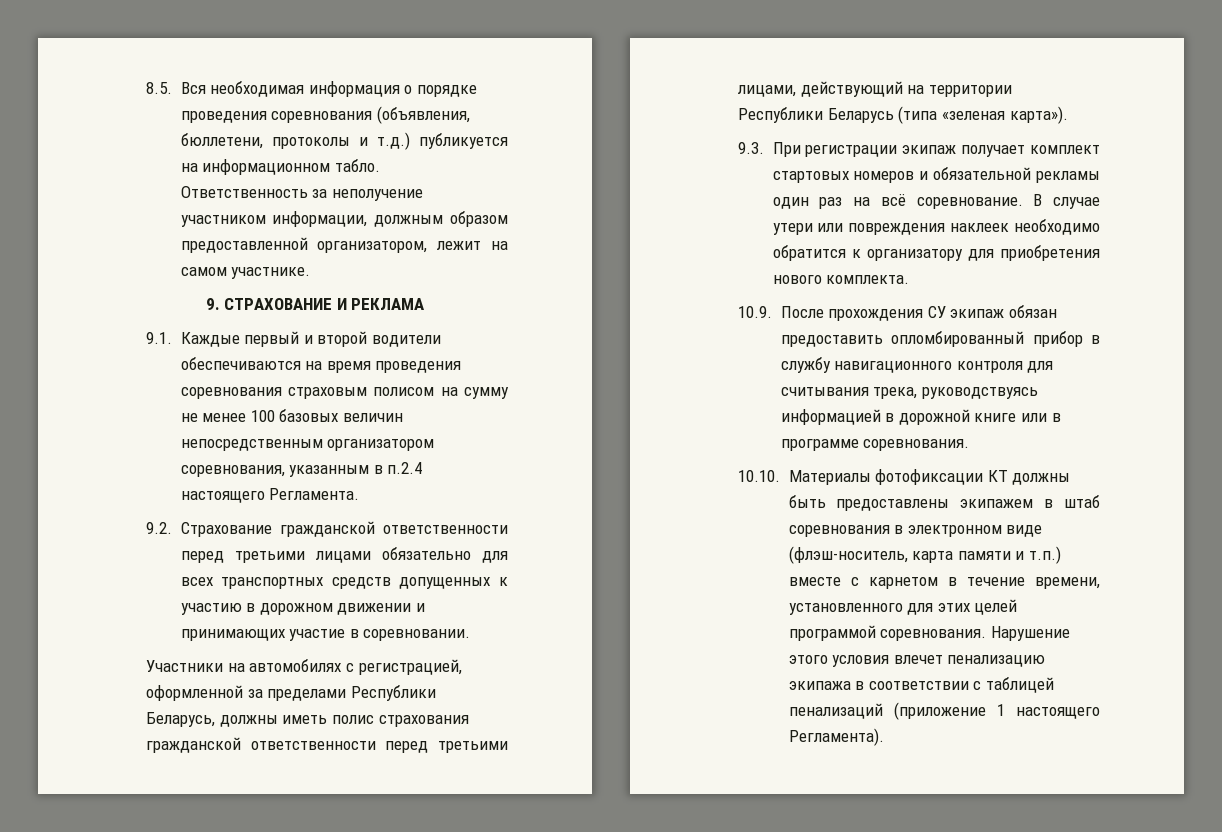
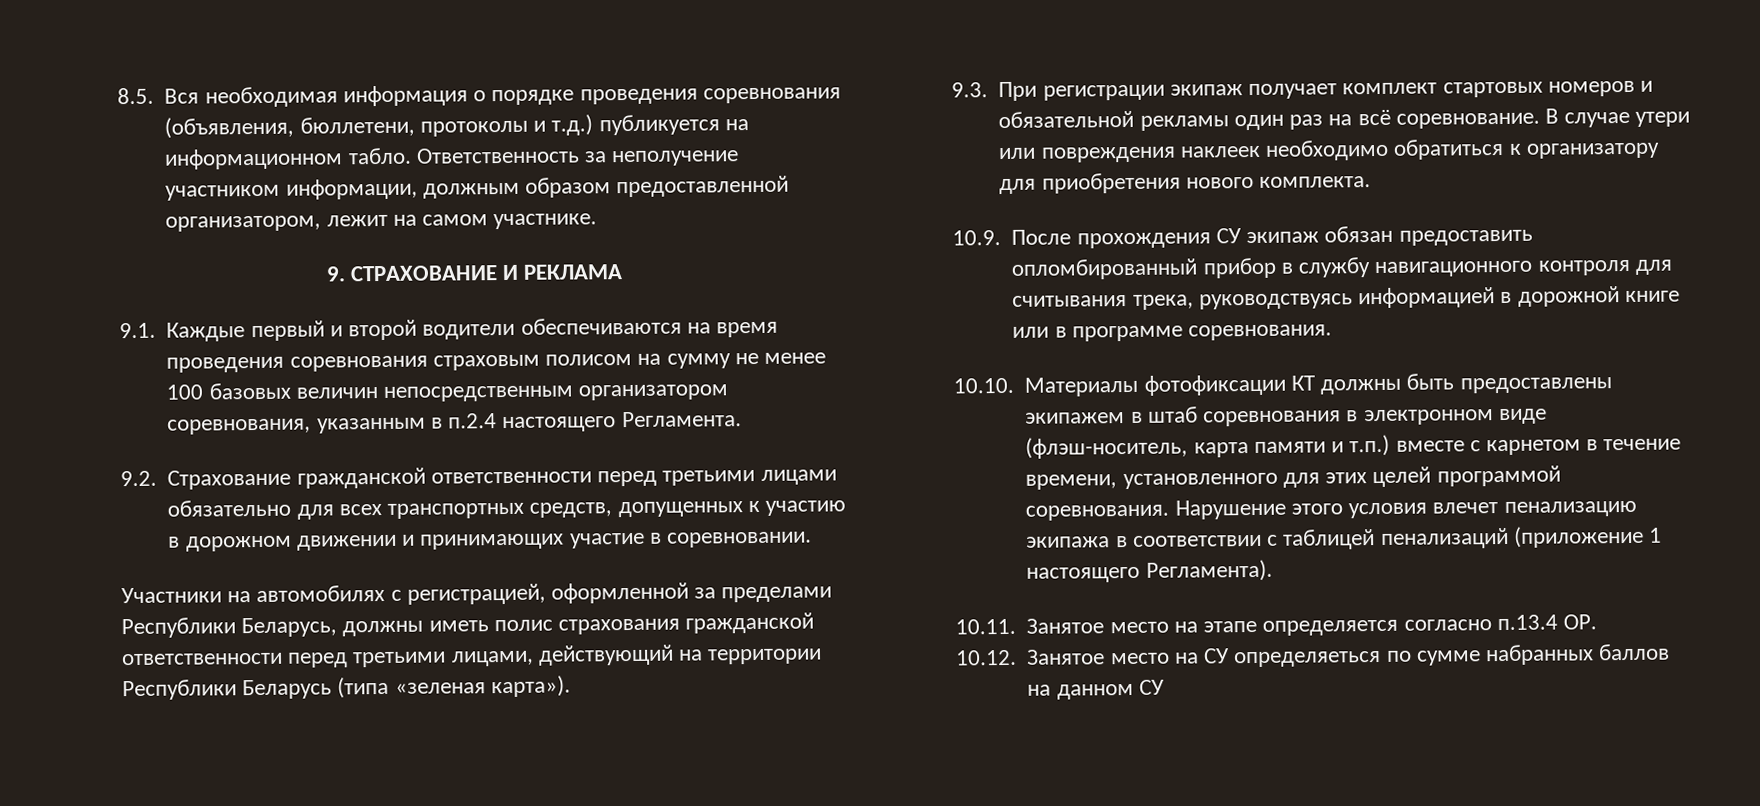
- 9.2. Страхование гражданской ответственности перед третьими лицами обязательно для всех транспортных средств допущенных к участию в дорожном движении и принимающих участие в соревновании.
+ 9.2. Страхование гражданской ответственности перед третьими лицами обязательно для всех транспортных средств, допущенных к участию в дорожном движении и принимающих участие в соревновании.
- В случае утери или повреждения наклеек необходимо обратится к организатору для приобретения нового комплекта.
+ В случае утери или повреждения наклеек необходимо обратиться к организатору для приобретения нового комплекта.
+ 10.11. Занятое место на этапе определяется согласно п.13.4 ОР.
+ 10.12. Занятое место на СУ определяеться по сумме набранных баллов на данном СУ

